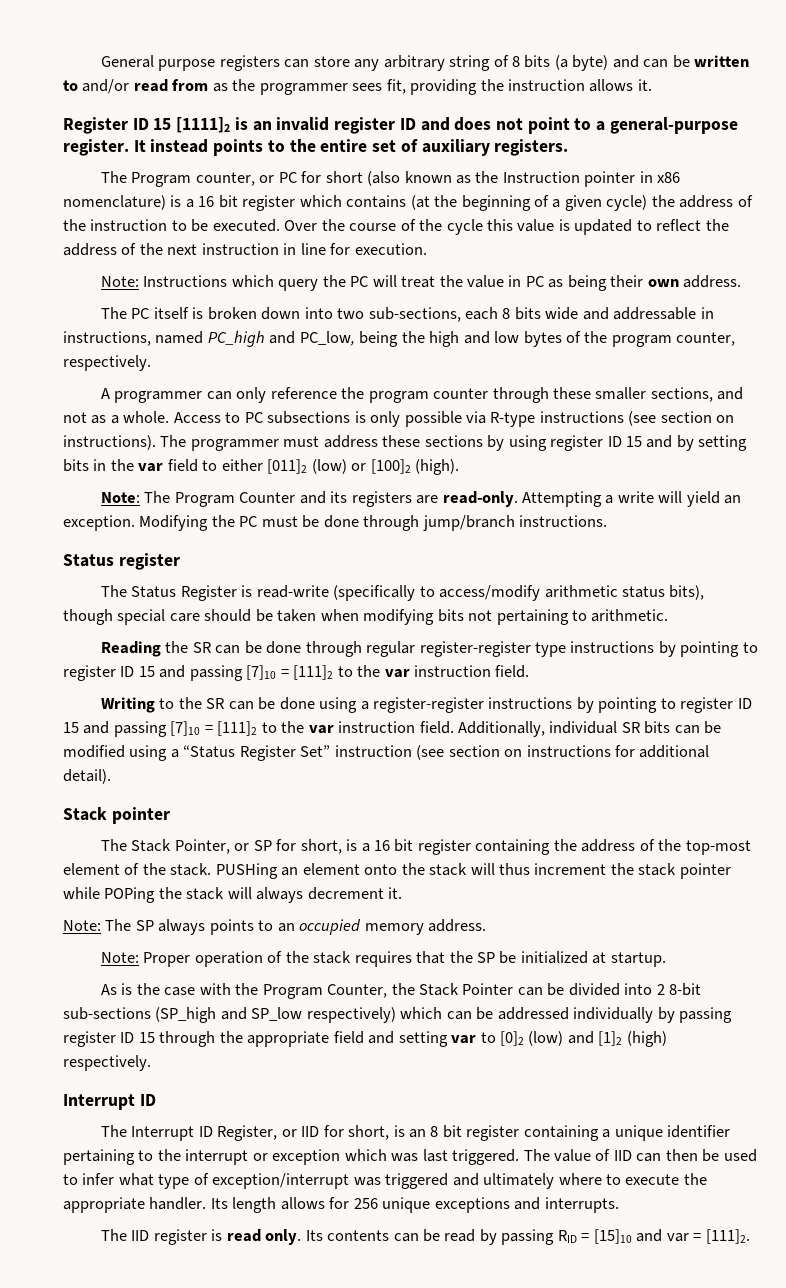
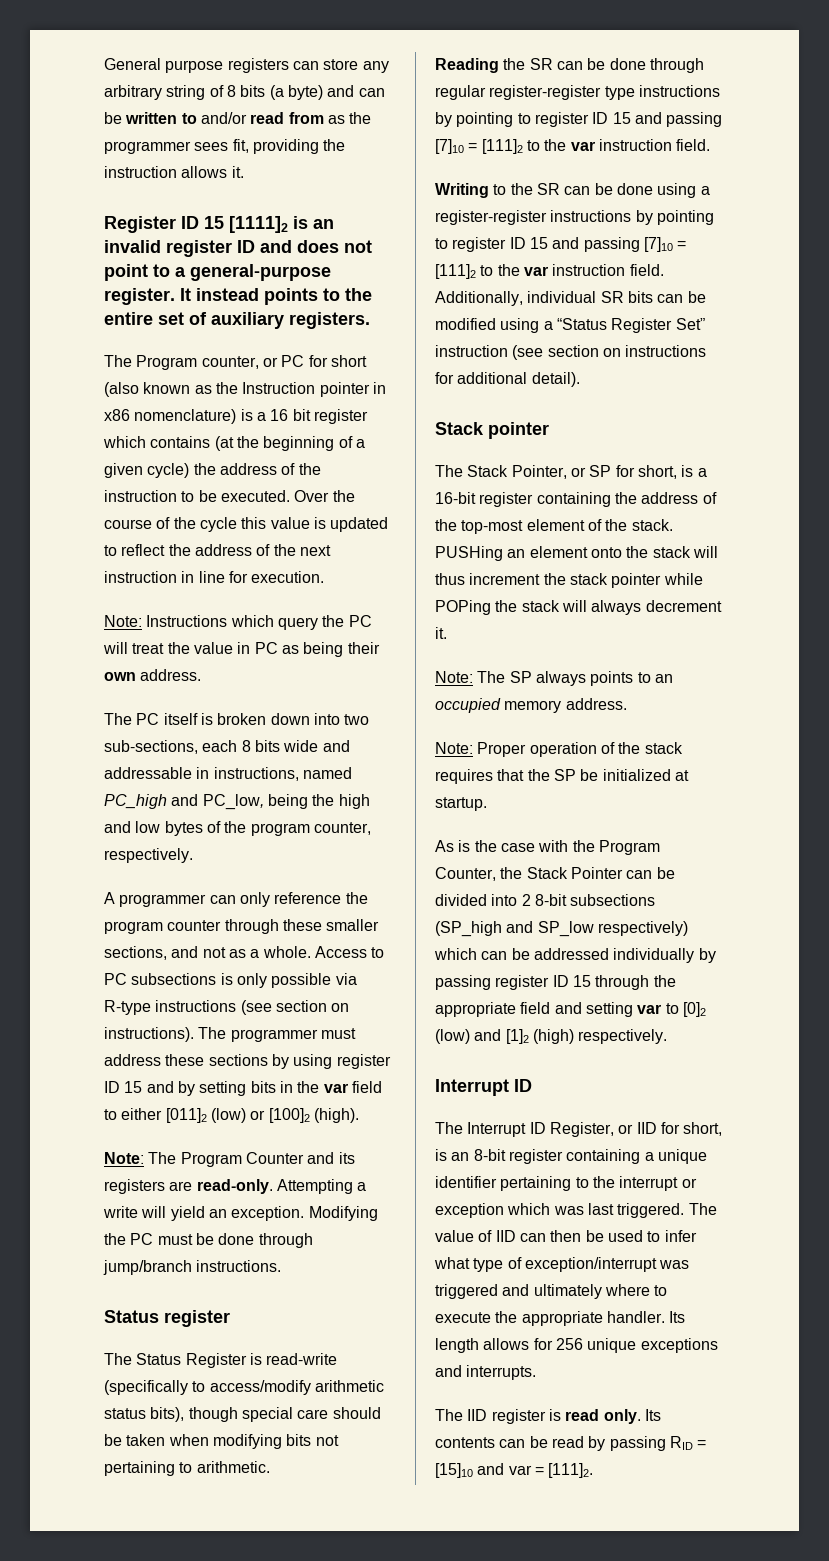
- The Stack Pointer, or SP for short, is a 16 bit register containing the address of the top-most element of the stack.
+ The Stack Pointer, or SP for short, is a 16-bit register containing the address of the top-most element of the stack.
- As is the case with the Program Counter, the Stack Pointer can be divided into 2 8-bit sub-sections (SP_high and SP_low respectively) which can be addressed individually by passing register ID 15 through the appropriate field and setting var to [0]2 (low) and [1]2 (high) respectively.
+ As is the case with the Program Counter, the Stack Pointer can be divided into 2 8-bit subsections (SP_high and SP_low respectively) which can be addressed individually by passing register ID 15 through the appropriate field and setting var to [0]2 (low) and [1]2 (high) respectively.
- The Interrupt ID Register, or IID for short, is an 8 bit register containing a unique identifier pertaining to the interrupt or exception which was last triggered.
+ The Interrupt ID Register, or IID for short, is an 8-bit register containing a unique identifier pertaining to the interrupt or exception which was last triggered.

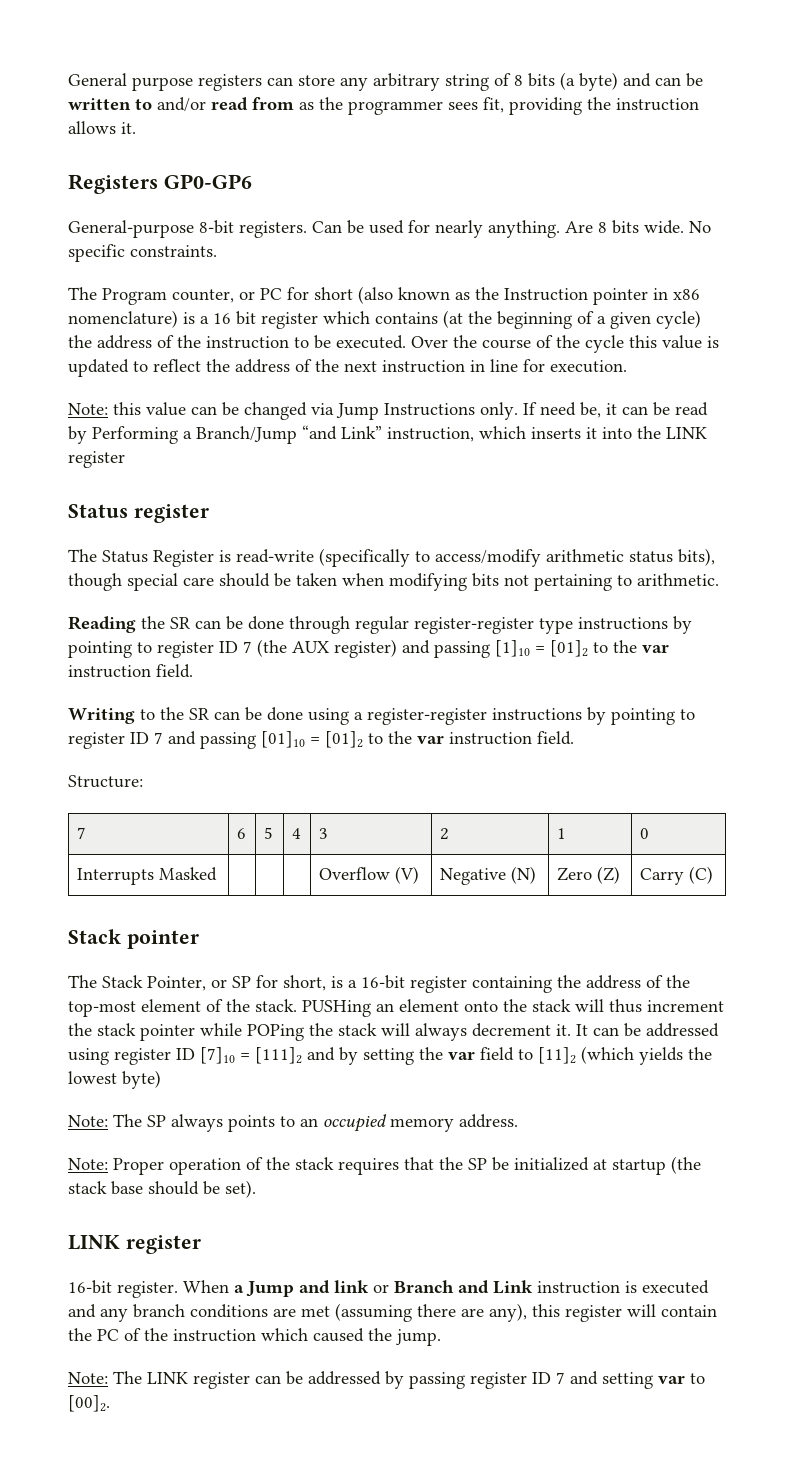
- Register ID 15 [1111]2 is an invalid register ID and does not point to a general-purpose register. It instead points to the entire set of auxiliary registers.
+ Registers GP0-GP6
+ General-purpose 8-bit registers. Can be used for nearly anything. Are 8 bits wide. No specific constraints.
- Note: Instructions which query the PC will treat the value in PC as being their own address.
- The PC itself is broken down into two sub-sections, each 8 bits wide and addressable in instructions, named PC_high and PC_low, being the high and low bytes of the program counter, respectively.
- A programmer can only reference the program counter through these smaller sections, and not as a whole. Access to PC subsections is only possible via R-type instructions (see section on instructions). The programmer must address these sections by using register ID 15 and by setting bits in the var field to either [011]2 (low) or [100]2 (high).
- Note: The Program Counter and its registers are read-only. Attempting a write will yield an exception. Modifying the PC must be done through jump/branch instructions.
+ Note: this value can be changed via Jump Instructions only. If need be, it can be read by Performing a Branch/Jump “and Link” instruction, which inserts it into the LINK register
- Reading the SR can be done through regular register-register type instructions by pointing to register ID 15 and passing [7]10 = [111]2 to the var instruction field.
+ Reading the SR can be done through regular register-register type instructions by pointing to register ID 7 (the AUX register) and passing [1]10 = [01]2 to the var instruction field.
- Writing to the SR can be done using a register-register instructions by pointing to register ID 15 and passing [7]10 = [111]2 to the var instruction field. Additionally, individual SR bits can be modified using a “Status Register Set” instruction (see section on instructions for additional detail).
+ Writing to the SR can be done using a register-register instructions by pointing to register ID 7 and passing [01]10 = [01]2 to the var instruction field.
+ Structure:
+ 7 | 6 | 5 | 4 | 3 | 2 | 1 | 0
+ Interrupts Masked | | | | Overflow (V) | Negative (N) | Zero (Z) | Carry (C)
+ It can be addressed using register ID [7]10 = [111]2 and by setting the var field to [11]2 (which yields the lowest byte)
- Note: Proper operation of the stack requires that the SP be initialized at startup.
- As is the case with the Program Counter, the Stack Pointer can be divided into 2 8-bit subsections (SP_high and SP_low respectively) which can be addressed individually by passing register ID 15 through the appropriate field and setting var to [0]2 (low) and [1]2 (high) respectively.
- Interrupt ID
- The Interrupt ID Register, or IID for short, is an 8-bit register containing a unique identifier pertaining to the interrupt or exception which was last triggered. The value of IID can then be used to infer what type of exception/interrupt was triggered and ultimately where to execute the appropriate handler. Its length allows for 256 unique exceptions and interrupts.
- The IID register is read only. Its contents can be read by passing RID = [15]10 and var = [111]2.
+ Note: Proper operation of the stack requires that the SP be initialized at startup (the stack base should be set).
+ LINK register
+ 16-bit register. When a Jump and link or Branch and Link instruction is executed and any branch conditions are met (assuming there are any), this register will contain the PC of the instruction which caused the jump.
+ Note: The LINK register can be addressed by passing register ID 7 and setting var to [00]2.

